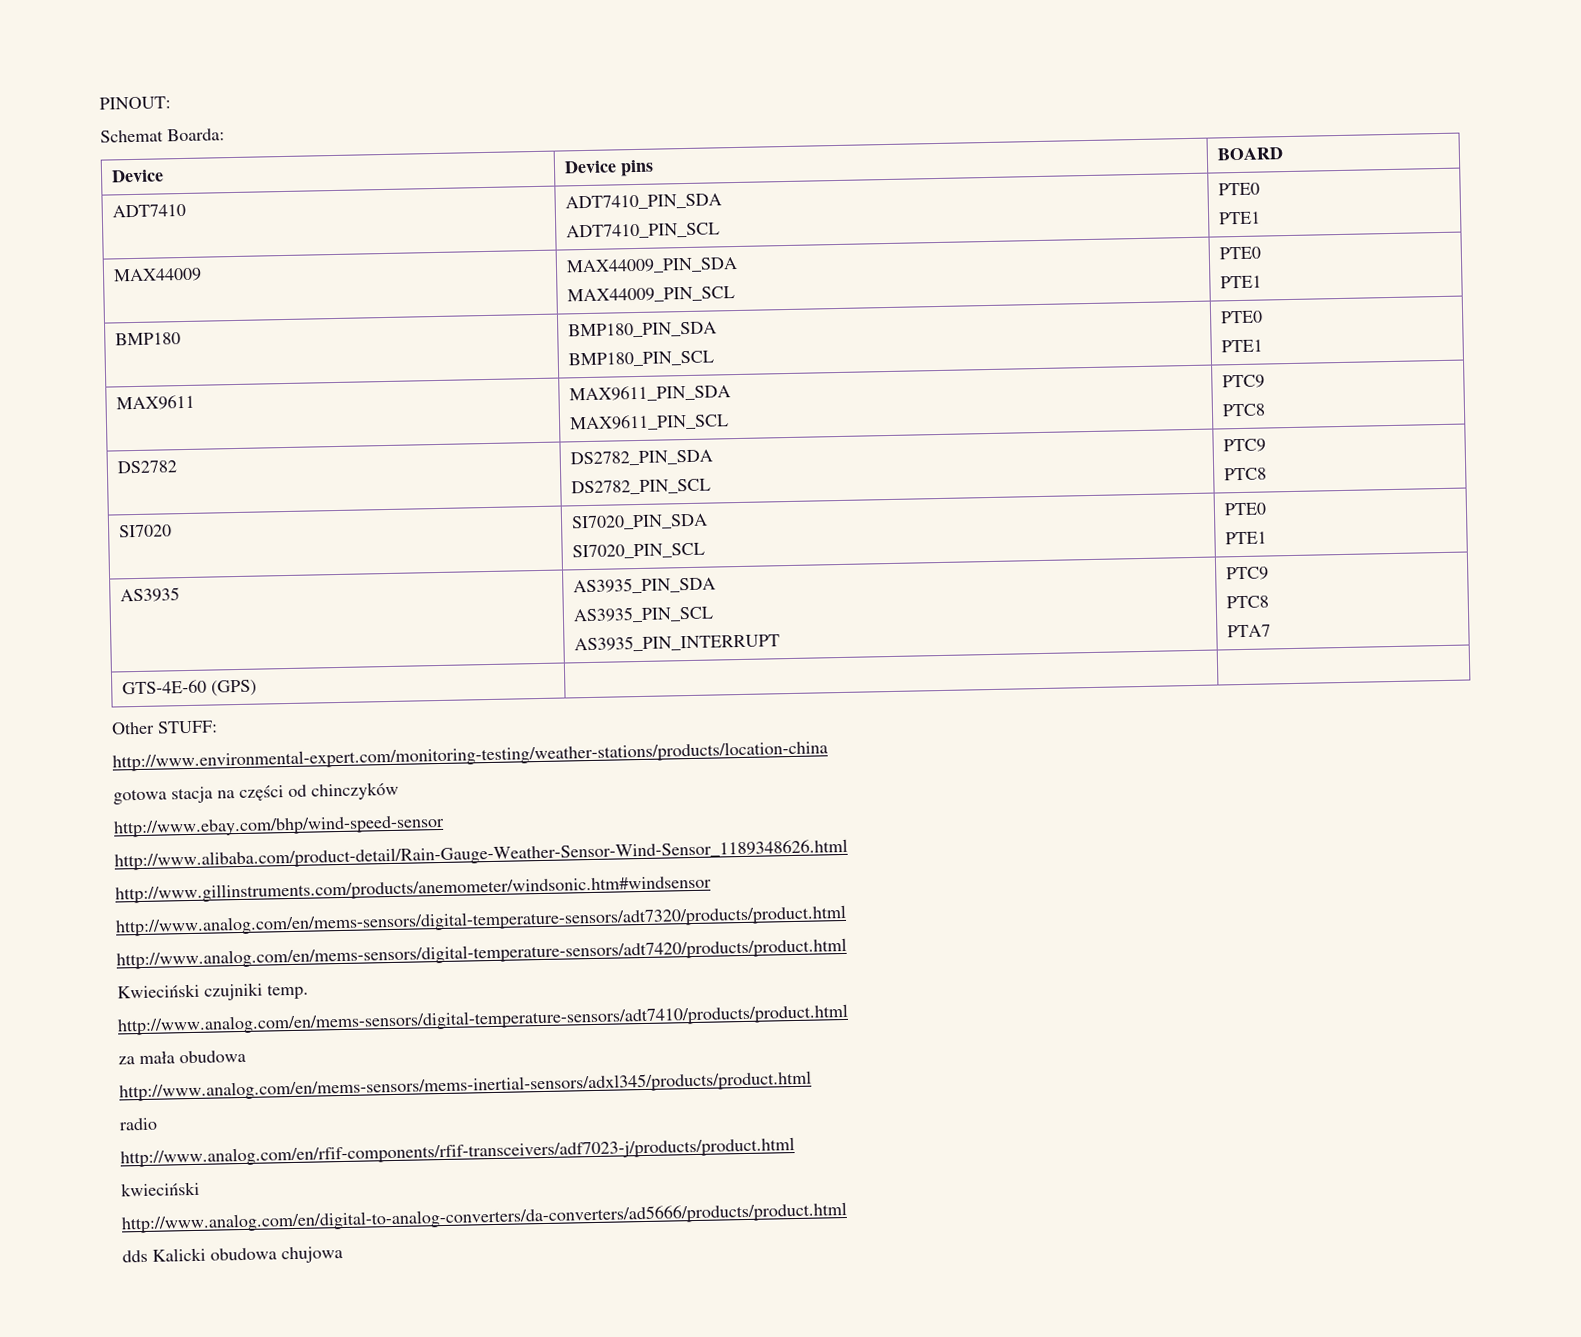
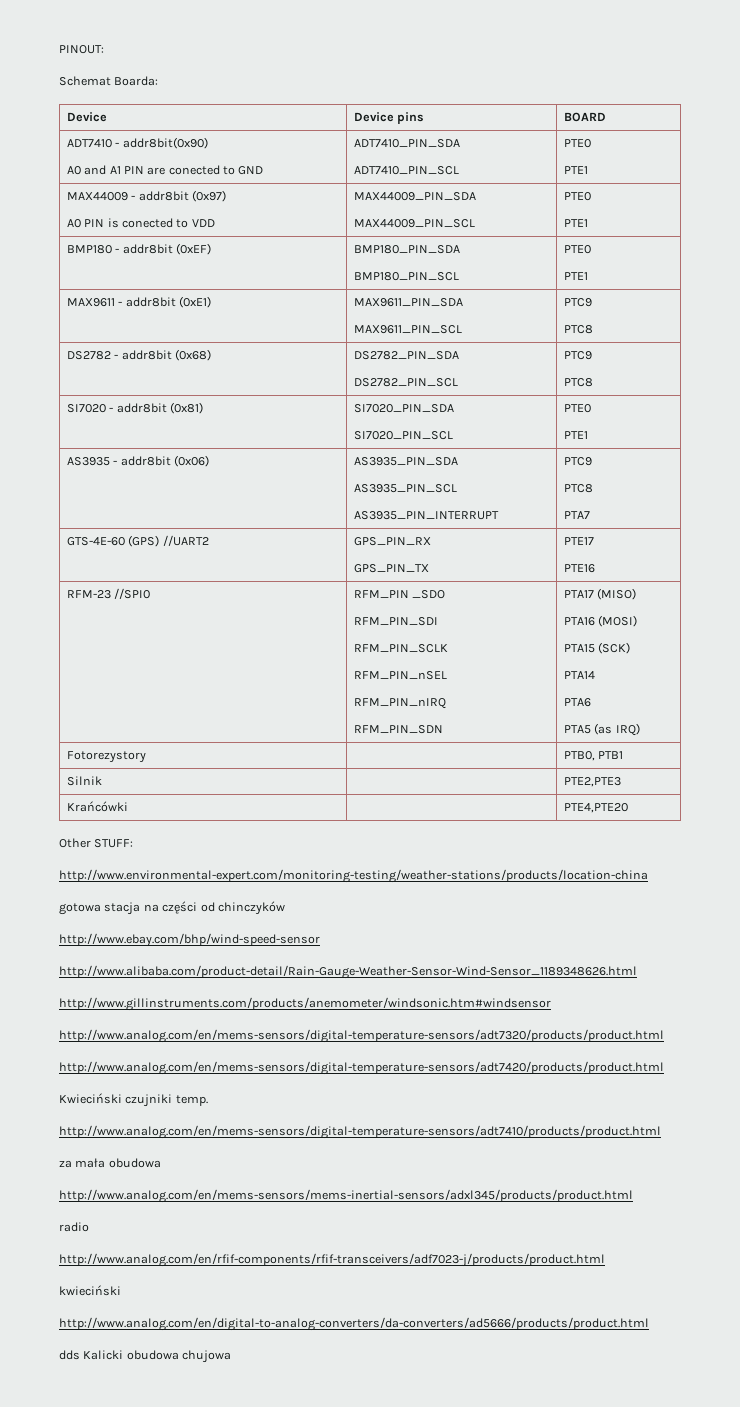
- ADT7410 | ADT7410_PIN_SDA
+ ADT7410 - addr8bit(0x90)
+ A0 and A1 PIN are conected to GND | ADT7410_PIN_SDA
- MAX44009 | MAX44009_PIN_SDA
+ MAX44009 - addr8bit (0x97)
+ A0 PIN is conected to VDD | MAX44009_PIN_SDA
- BMP180 | BMP180_PIN_SDA
+ BMP180 - addr8bit (0xEF) | BMP180_PIN_SDA
- MAX9611 | MAX9611_PIN_SDA
+ MAX9611 - addr8bit (0xE1) | MAX9611_PIN_SDA
- DS2782 | DS2782_PIN_SDA
+ DS2782 - addr8bit (0x68) | DS2782_PIN_SDA
- SI7020 | SI7020_PIN_SDA
+ SI7020 - addr8bit (0x81) | SI7020_PIN_SDA
- AS3935 | AS3935_PIN_SDA
+ AS3935 - addr8bit (0x06) | AS3935_PIN_SDA
- GTS-4E-60 (GPS) | |
+ GTS-4E-60 (GPS) //UART2 | GPS_PIN_RX
+ GPS_PIN_TX | PTE17
+ PTE16
+ RFM-23 //SPI0 | RFM_PIN _SDO
+ RFM_PIN_SDI
+ RFM_PIN_SCLK
+ RFM_PIN_nSEL
+ RFM_PIN_nIRQ
+ RFM_PIN_SDN | PTA17 (MISO)
+ PTA16 (MOSI)
+ PTA15 (SCK)
+ PTA14
+ PTA6
+ PTA5 (as IRQ)
+ Fotorezystory | | PTB0, PTB1
+ Silnik | | PTE2,PTE3
+ Krańcówki | | PTE4,PTE20

